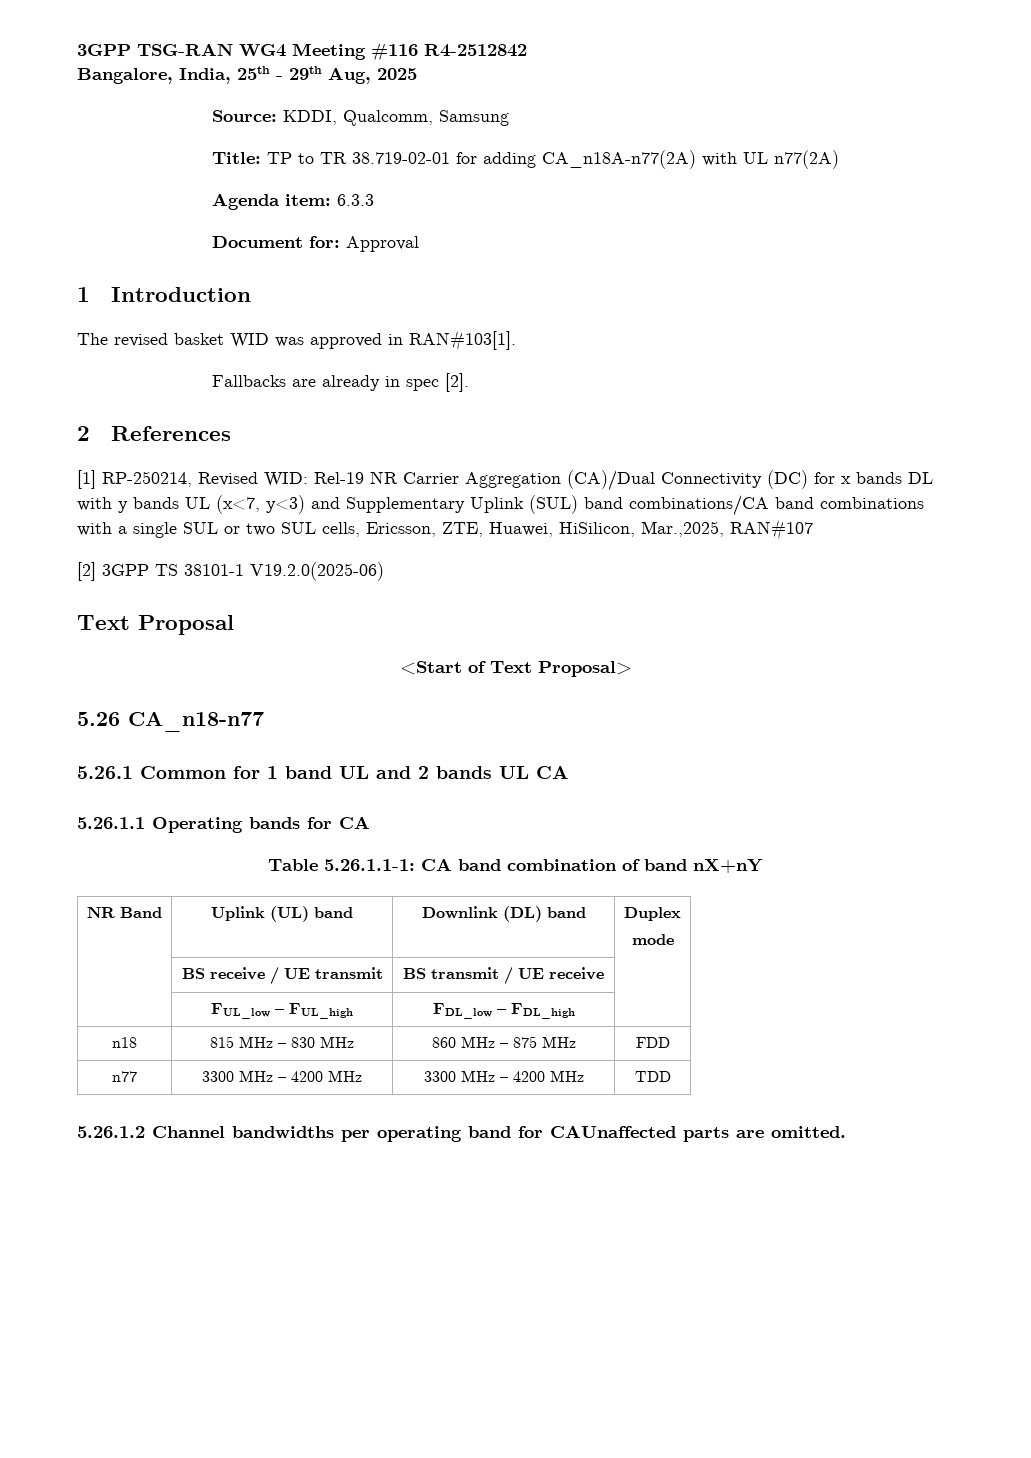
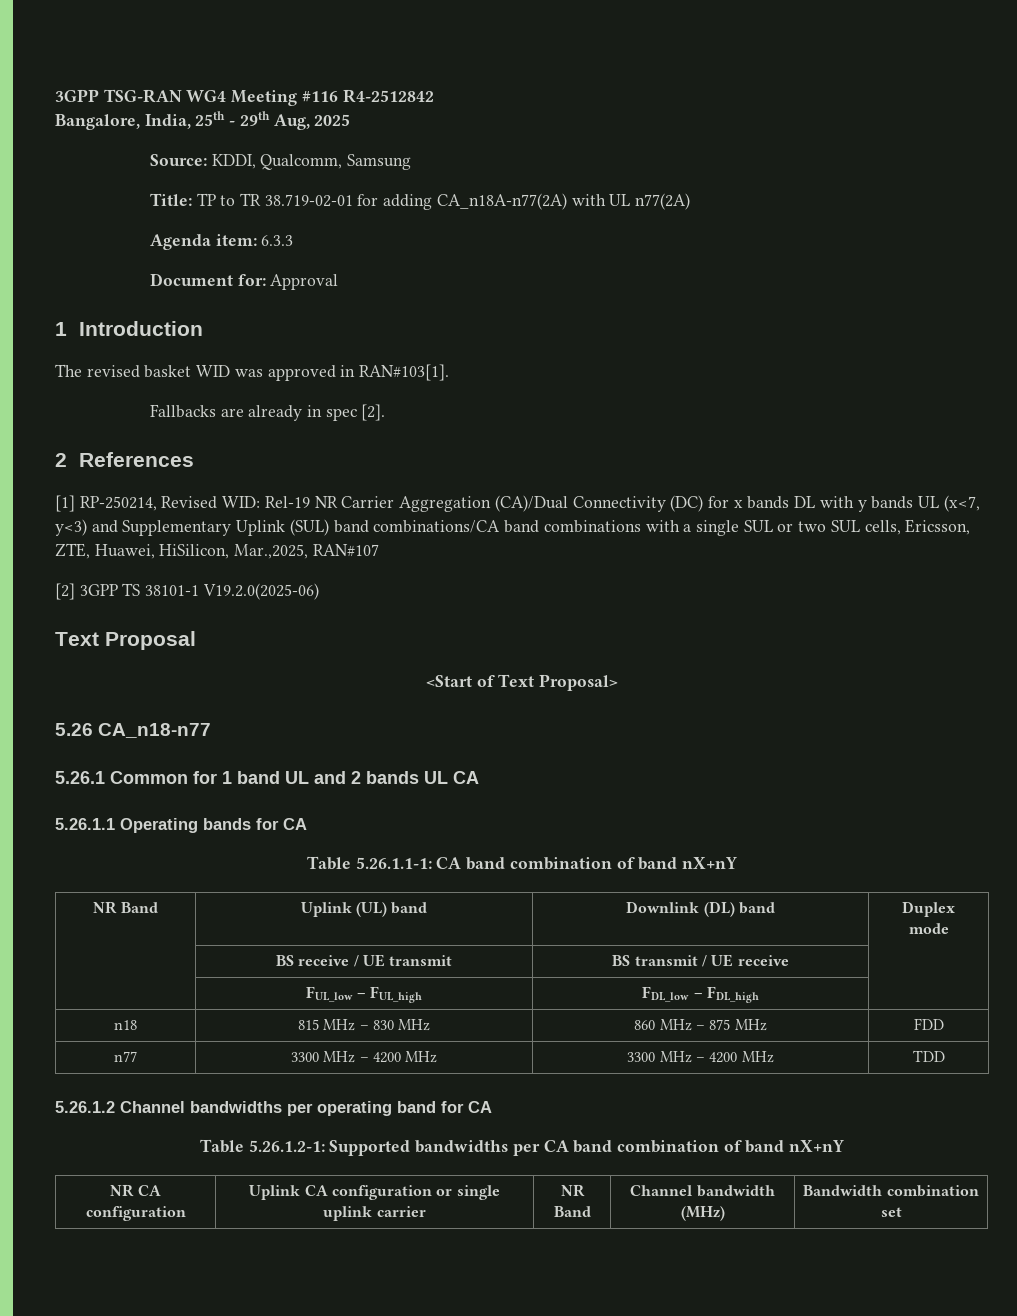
- 5.26.1.2 Channel bandwidths per operating band for CAUnaffected parts are omitted.
+ 5.26.1.2 Channel bandwidths per operating band for CA
+ Table 5.26.1.2-1: Supported bandwidths per CA band combination of band nX+nY
+ NR CA configuration | Uplink CA configuration or single uplink carrier | NR Band | Channel bandwidth (MHz) | Bandwidth combination set

